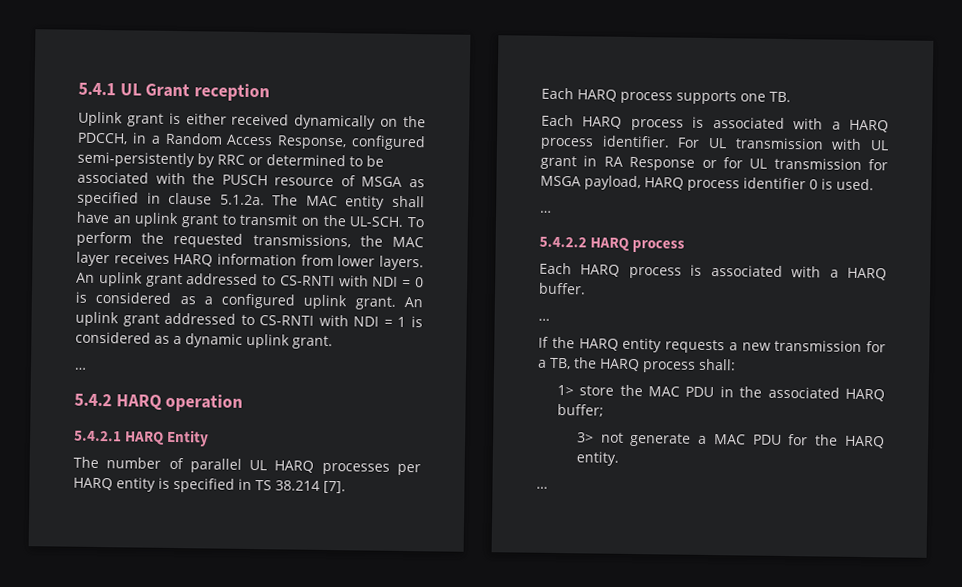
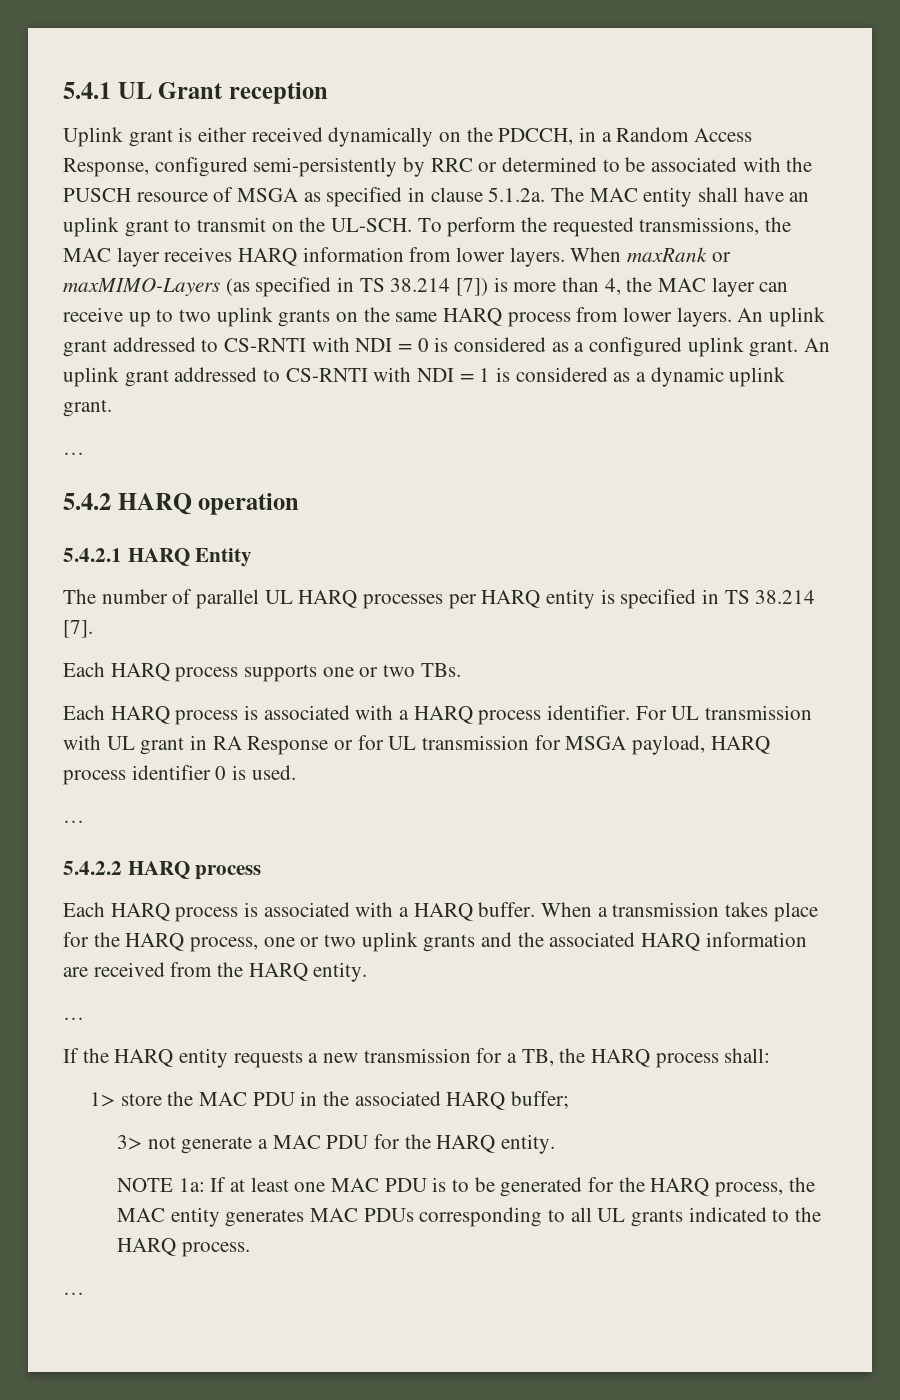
+ When maxRank or maxMIMO-Layers (as specified in TS 38.214 [7]) is more than 4, the MAC layer can receive up to two uplink grants on the same HARQ process from lower layers.
- Each HARQ process supports one TB.
+ Each HARQ process supports one or two TBs.
+ When a transmission takes place for the HARQ process, one or two uplink grants and the associated HARQ information are received from the HARQ entity.
+ NOTE 1a: If at least one MAC PDU is to be generated for the HARQ process, the MAC entity generates MAC PDUs corresponding to all UL grants indicated to the HARQ process.

